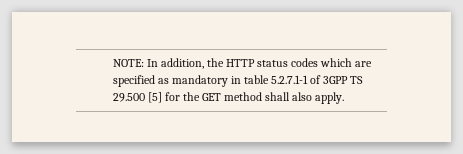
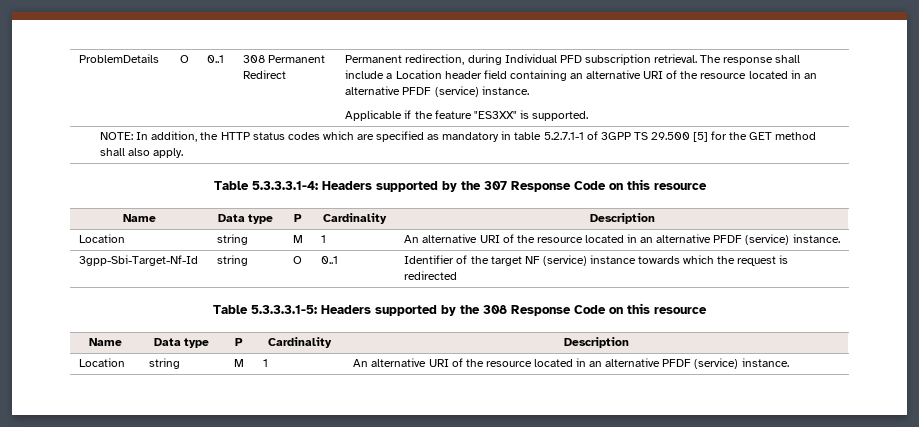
+ ProblemDetails | O | 0..1 | 308 Permanent Redirect | Permanent redirection, during Individual PFD subscription retrieval. The response shall include a Location header field containing an alternative URI of the resource located in an alternative PFDF (service) instance.
+ Applicable if the feature "ES3XX" is supported.
+ Table 5.3.3.3.1-4: Headers supported by the 307 Response Code on this resource
+ Name | Data type | P | Cardinality | Description
+ Location | string | M | 1 | An alternative URI of the resource located in an alternative PFDF (service) instance.
+ 3gpp-Sbi-Target-Nf-Id | string | O | 0..1 | Identifier of the target NF (service) instance towards which the request is redirected
+ Table 5.3.3.3.1-5: Headers supported by the 308 Response Code on this resource
+ Name | Data type | P | Cardinality | Description
+ Location | string | M | 1 | An alternative URI of the resource located in an alternative PFDF (service) instance.

